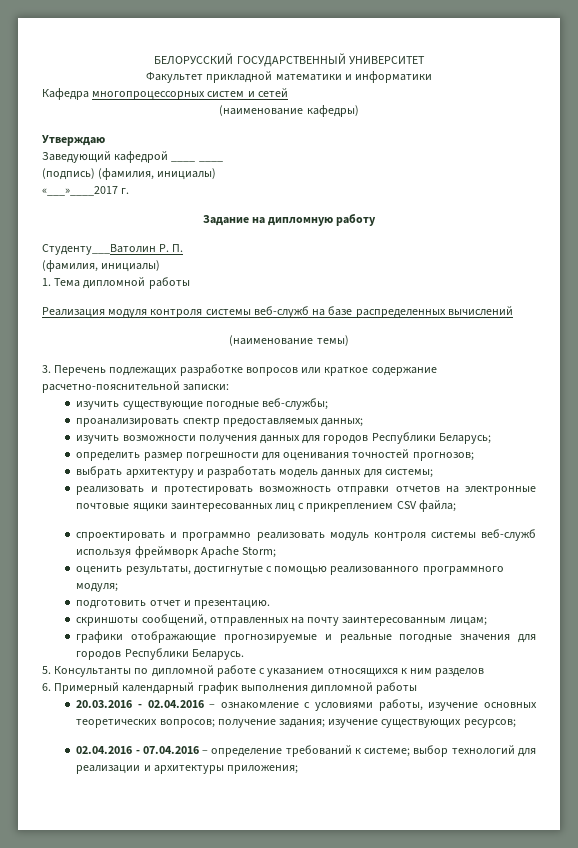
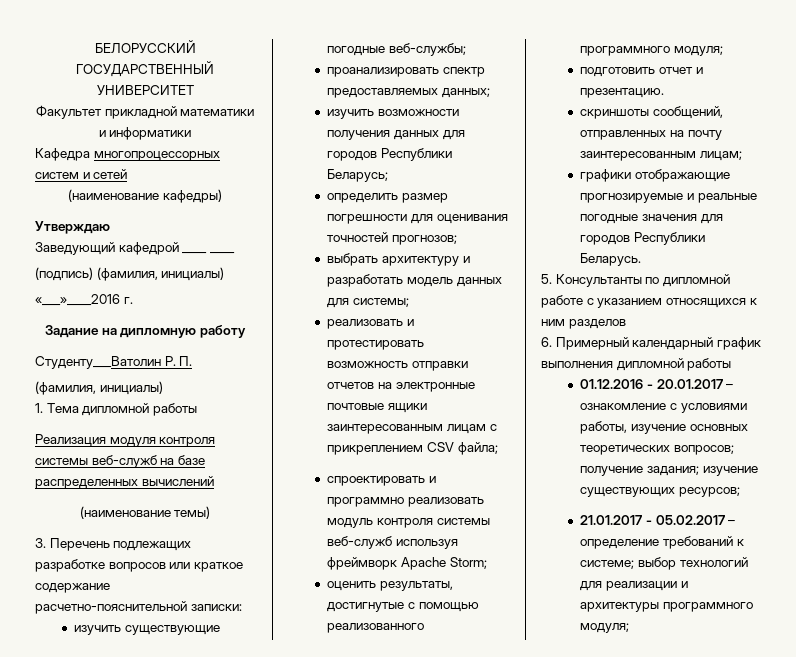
- «___»____2017 г.
+ «___»____2016 г.
- реализовать и протестировать возможность отправки отчетов на электронные почтовые ящики заинтересованных лиц с прикреплением CSV файла;
+ реализовать и протестировать возможность отправки отчетов на электронные почтовые ящики заинтересованным лицам с прикреплением CSV файла;
- 20.03.2016 - 02.04.2016 – ознакомление с условиями работы, изучение основных теоретических вопросов; получение задания; изучение существующих ресурсов;
+ 01.12.2016 - 20.01.2017 – ознакомление с условиями работы, изучение основных теоретических вопросов; получение задания; изучение существующих ресурсов;
- 02.04.2016 - 07.04.2016 – определение требований к системе; выбор технологий для реализации и архитектуры приложения;
+ 21.01.2017 - 05.02.2017 – определение требований к системе; выбор технологий для реализации и архитектуры программного модуля;

